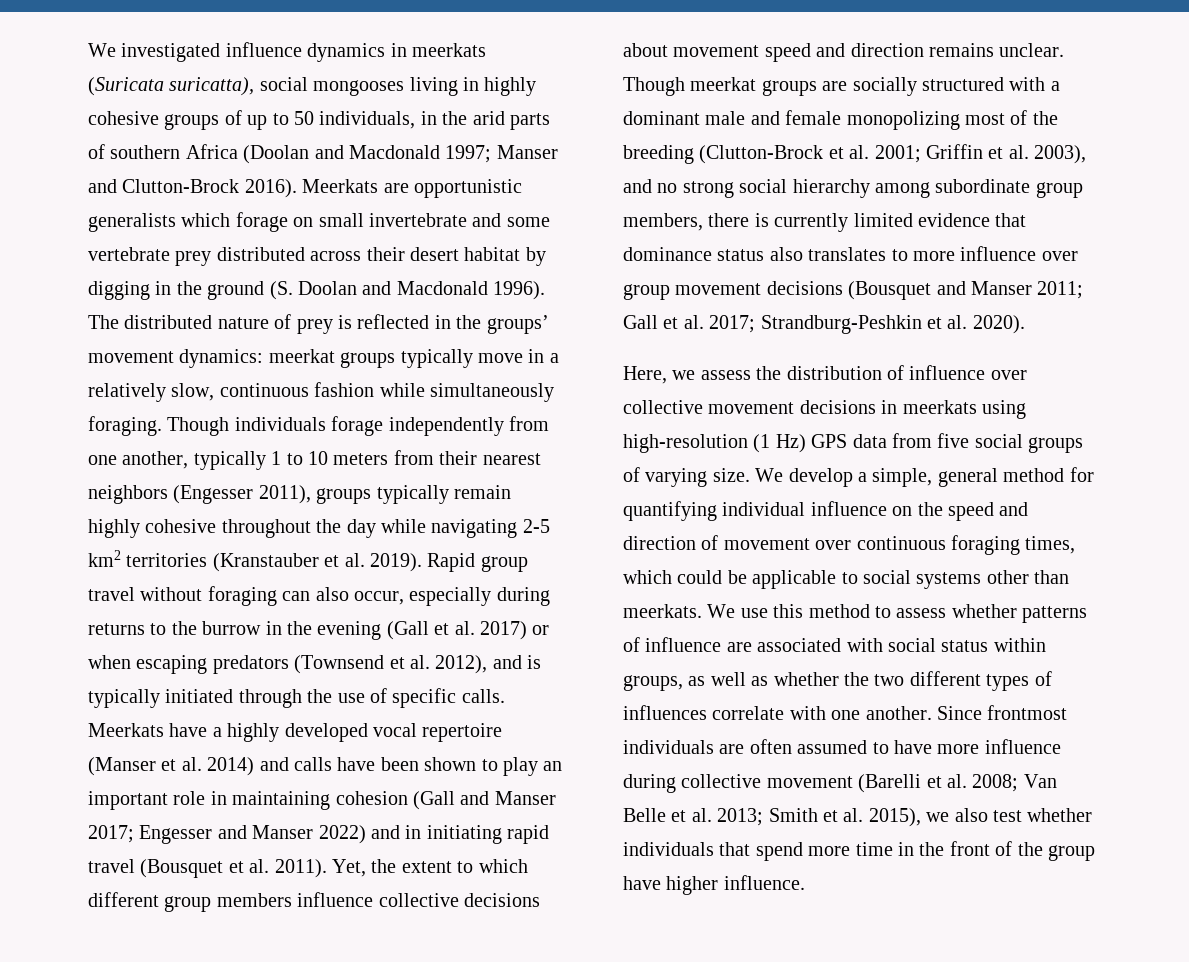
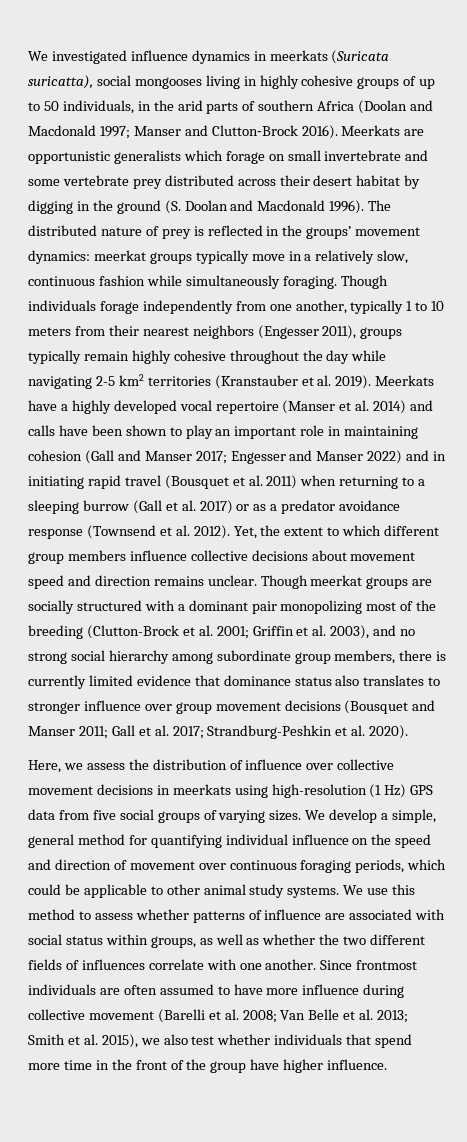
- Rapid group travel without foraging can also occur, especially during returns to the burrow in the evening (Gall et al. 2017) or when escaping predators (Townsend et al. 2012), and is typically initiated through the use of specific calls.
- Meerkats have a highly developed vocal repertoire (Manser et al. 2014) and calls have been shown to play an important role in maintaining cohesion (Gall and Manser 2017; Engesser and Manser 2022) and in initiating rapid travel (Bousquet et al. 2011).
+ Meerkats have a highly developed vocal repertoire (Manser et al. 2014) and calls have been shown to play an important role in maintaining cohesion (Gall and Manser 2017; Engesser and Manser 2022) and in initiating rapid travel (Bousquet et al. 2011) when returning to a sleeping burrow (Gall et al. 2017) or as a predator avoidance response (Townsend et al. 2012).
- Though meerkat groups are socially structured with a dominant male and female monopolizing most of the breeding (Clutton-Brock et al. 2001; Griffin et al. 2003), and no strong social hierarchy among subordinate group members, there is currently limited evidence that dominance status also translates to more influence over group movement decisions (Bousquet and Manser 2011; Gall et al. 2017; Strandburg-Peshkin et al. 2020).
+ Though meerkat groups are socially structured with a dominant pair monopolizing most of the breeding (Clutton-Brock et al. 2001; Griffin et al. 2003), and no strong social hierarchy among subordinate group members, there is currently limited evidence that dominance status also translates to stronger influence over group movement decisions (Bousquet and Manser 2011; Gall et al. 2017; Strandburg-Peshkin et al. 2020).
- Here, we assess the distribution of influence over collective movement decisions in meerkats using high-resolution (1 Hz) GPS data from five social groups of varying size.
+ Here, we assess the distribution of influence over collective movement decisions in meerkats using high-resolution (1 Hz) GPS data from five social groups of varying sizes.
- We develop a simple, general method for quantifying individual influence on the speed and direction of movement over continuous foraging times, which could be applicable to social systems other than meerkats.
+ We develop a simple, general method for quantifying individual influence on the speed and direction of movement over continuous foraging periods, which could be applicable to other animal study systems.
- We use this method to assess whether patterns of influence are associated with social status within groups, as well as whether the two different types of influences correlate with one another.
+ We use this method to assess whether patterns of influence are associated with social status within groups, as well as whether the two different fields of influences correlate with one another.

